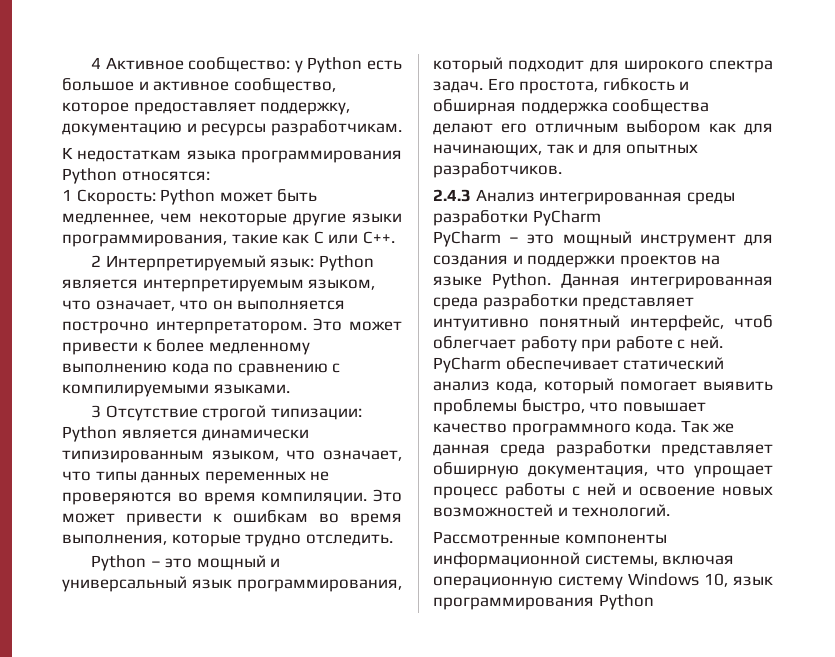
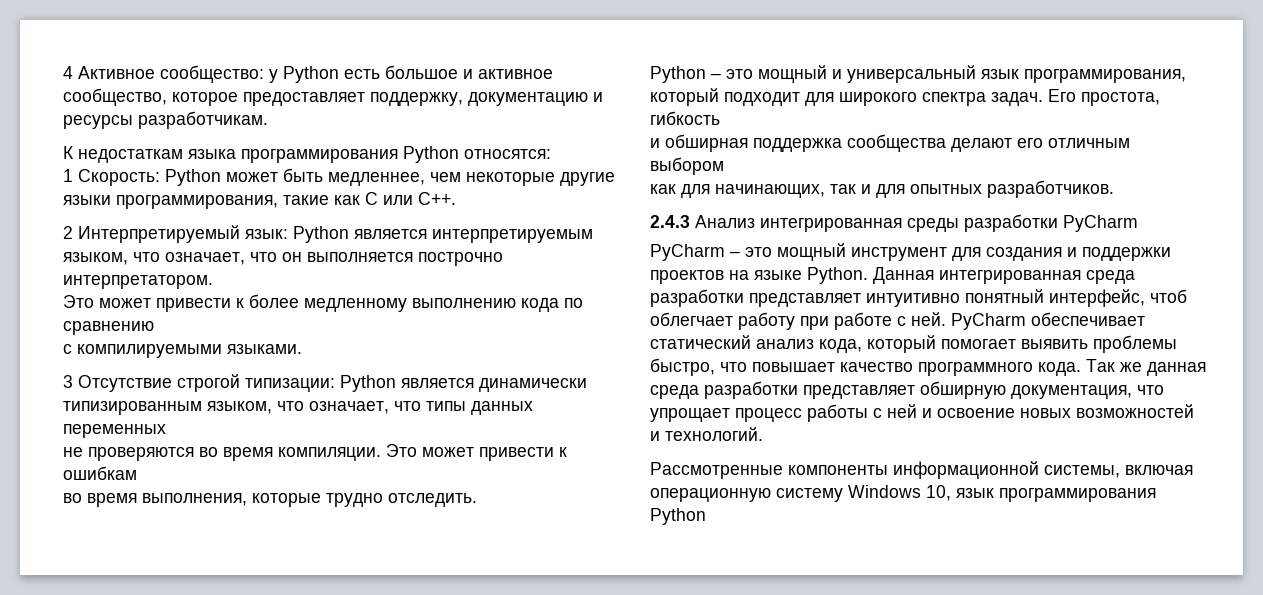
- 2 Интерпретируемый язык: Python является интерпретируемым языком, что означает, что он выполняется построчно интерпретатором. Это может привести к более медленному выполнению кода по сравнению с компилируемыми языками.
+ 2 Интерпретируемый язык: Python является интерпретируемым языком, что означает, что он выполняется построчно интерпретатором.
+ Это может привести к более медленному выполнению кода по сравнению
+ с компилируемыми языками.
- 3 Отсутствие строгой типизации: Python является динамически типизированным языком, что означает, что типы данных переменных не проверяются во время компиляции.
+ 3 Отсутствие строгой типизации: Python является динамически типизированным языком, что означает, что типы данных переменных
+ не проверяются во время компиляции.
- Это может привести к ошибкам во время выполнения, которые трудно отследить.
+ Это может привести к ошибкам
+ во время выполнения, которые трудно отследить.
- Его простота, гибкость и обширная поддержка сообщества делают его отличным выбором как для начинающих, так и для опытных разработчиков.
+ Его простота, гибкость
+ и обширная поддержка сообщества делают его отличным выбором
+ как для начинающих, так и для опытных разработчиков.

